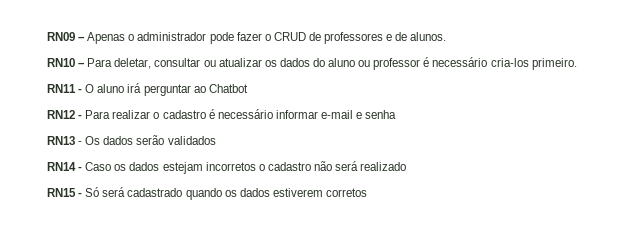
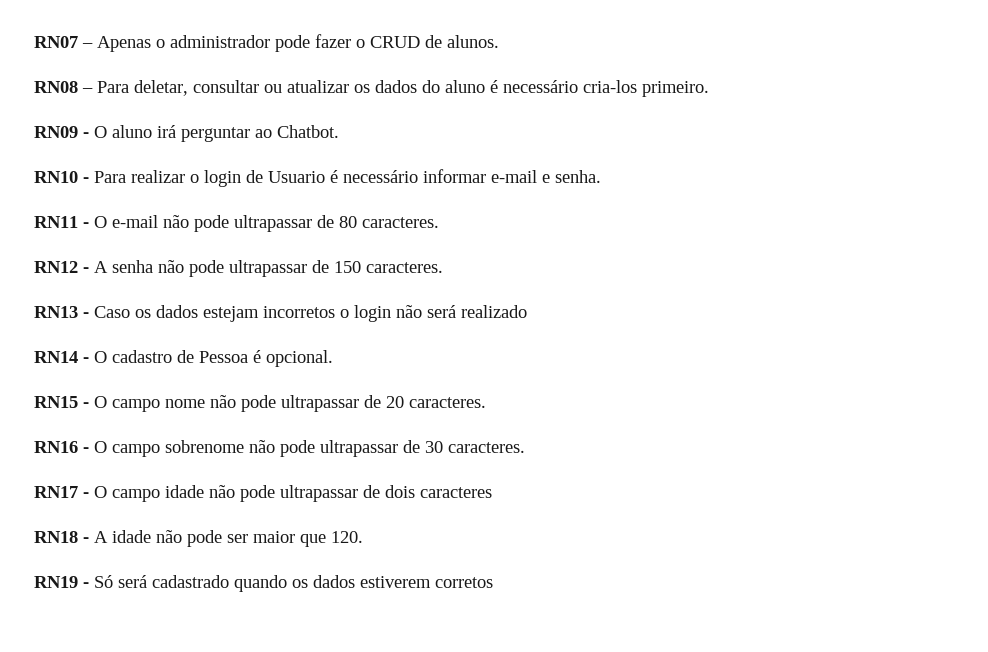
- RN09 – Apenas o administrador pode fazer o CRUD de professores e de alunos.
+ RN07 – Apenas o administrador pode fazer o CRUD de alunos.
- RN10 – Para deletar, consultar ou atualizar os dados do aluno ou professor é necessário cria-los primeiro.
+ RN08 – Para deletar, consultar ou atualizar os dados do aluno é necessário cria-los primeiro.
- RN11 - O aluno irá perguntar ao Chatbot
- RN12 - Para realizar o cadastro é necessário informar e-mail e senha
- RN13 - Os dados serão validados
- RN14 - Caso os dados estejam incorretos o cadastro não será realizado
+ RN09 - O aluno irá perguntar ao Chatbot.
+ RN10 - Para realizar o login de Usuario é necessário informar e-mail e senha.
+ RN11 - O e-mail não pode ultrapassar de 80 caracteres.
+ RN12 - A senha não pode ultrapassar de 150 caracteres.
+ RN13 - Caso os dados estejam incorretos o login não será realizado
- RN15 - Só será cadastrado quando os dados estiverem corretos
+ RN14 - O cadastro de Pessoa é opcional.
+ RN15 - O campo nome não pode ultrapassar de 20 caracteres.
+ RN16 - O campo sobrenome não pode ultrapassar de 30 caracteres.
+ RN17 - O campo idade não pode ultrapassar de dois caracteres
+ RN18 - A idade não pode ser maior que 120.
+ RN19 - Só será cadastrado quando os dados estiverem corretos

